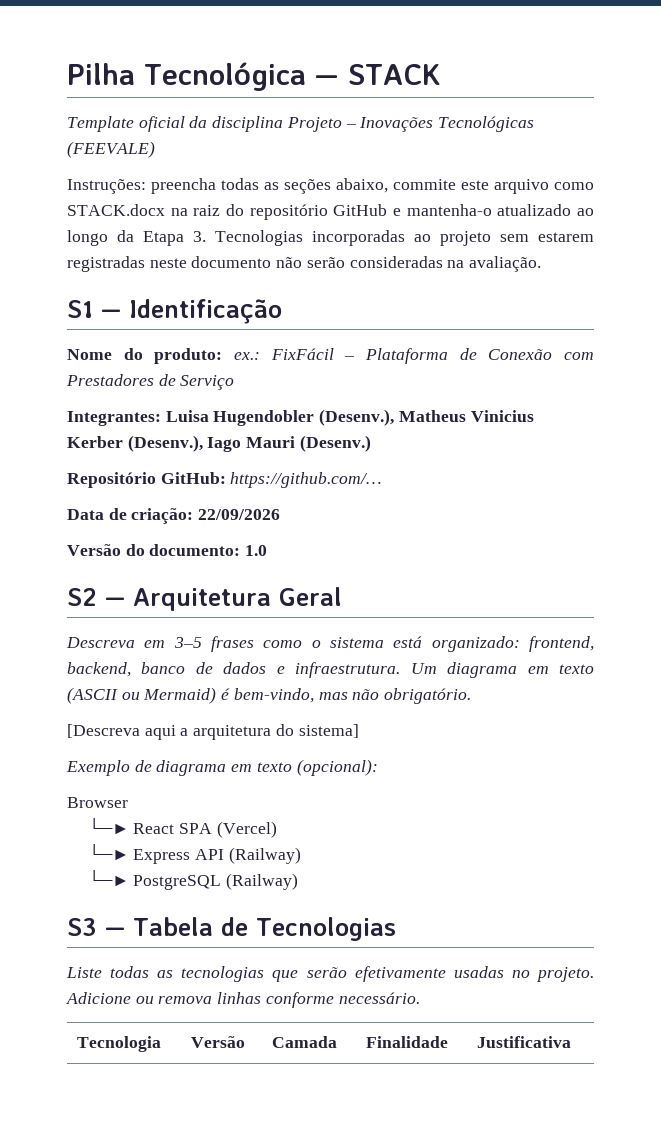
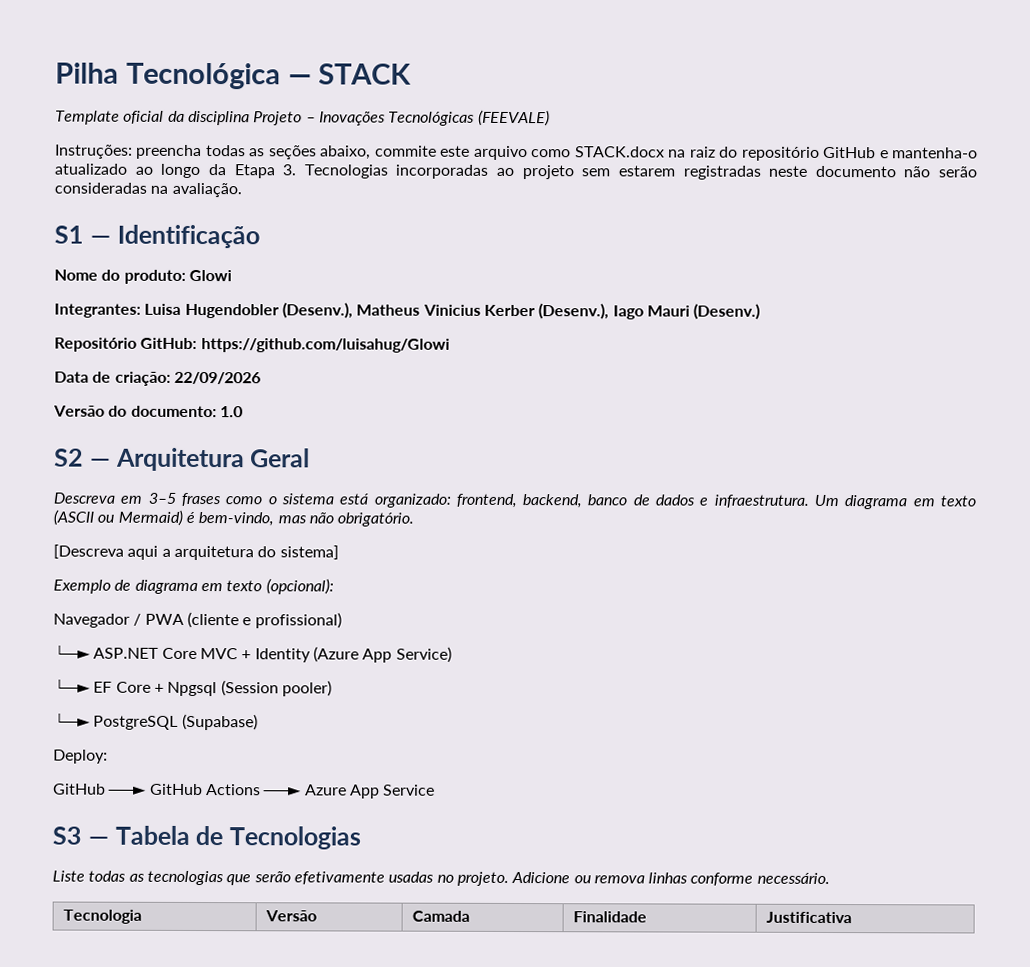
- Nome do produto: ex.: FixFácil – Plataforma de Conexão com Prestadores de Serviço
+ Nome do produto: Glowi
- Repositório GitHub: https://github.com/…
+ Repositório GitHub: https://github.com/luisahug/Glowi
- Browser
- └─► React SPA (Vercel)
- └─► Express API (Railway)
- └─► PostgreSQL (Railway)
+ Navegador / PWA (cliente e profissional)
+ └─► ASP.NET Core MVC + Identity (Azure App Service)
+ └─► EF Core + Npgsql (Session pooler)
+ └─► PostgreSQL (Supabase)
+ Deploy:
+ GitHub ──► GitHub Actions ──► Azure App Service

